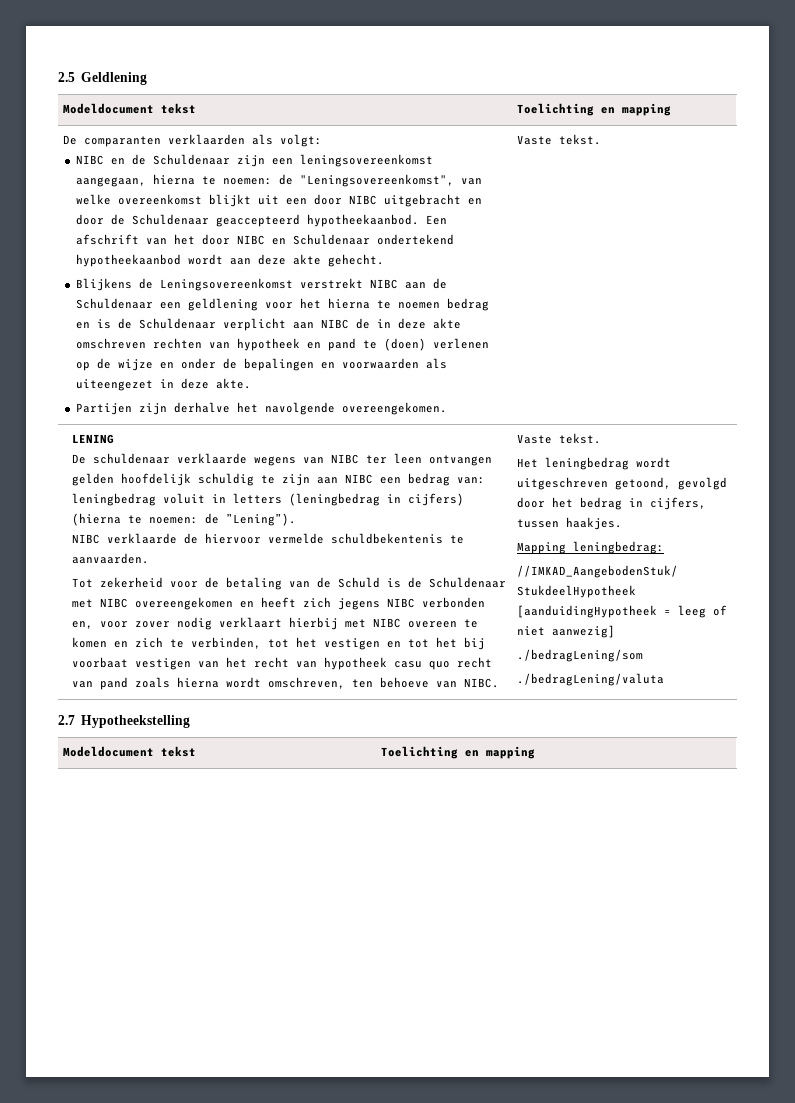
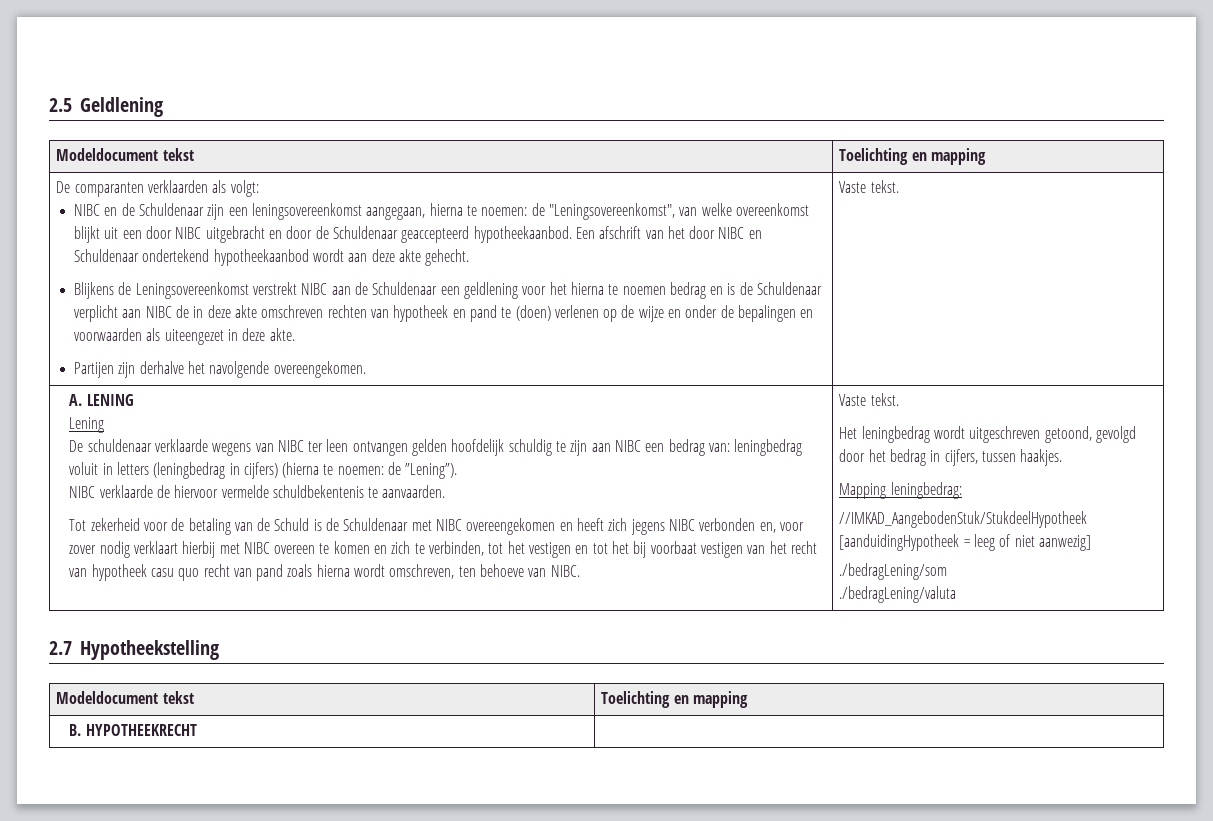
- LENING
+ A. LENING
+ Lening
+ B. HYPOTHEEKRECHT |

